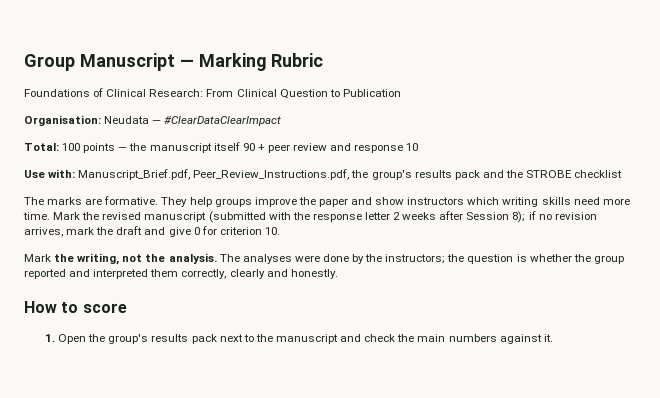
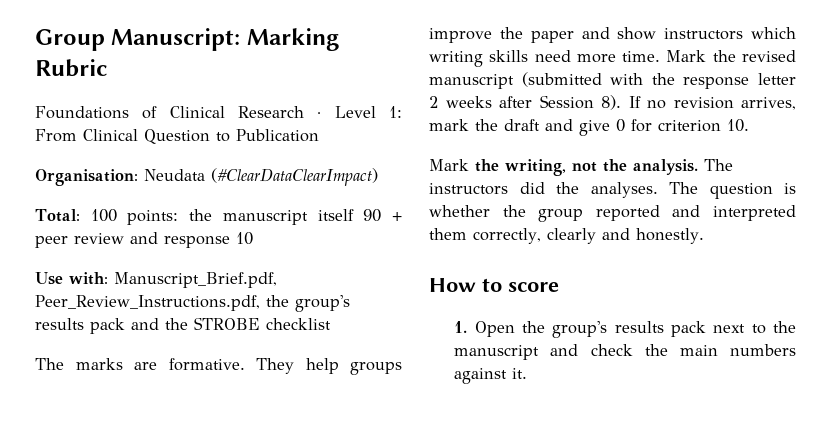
- Group Manuscript — Marking Rubric
+ Group Manuscript: Marking Rubric
- Foundations of Clinical Research: From Clinical Question to Publication
+ Foundations of Clinical Research · Level 1: From Clinical Question to Publication
- Organisation: Neudata — #ClearDataClearImpact
+ Organisation: Neudata (#ClearDataClearImpact)
- Total: 100 points — the manuscript itself 90 + peer review and response 10
+ Total: 100 points: the manuscript itself 90 + peer review and response 10
- Mark the revised manuscript (submitted with the response letter 2 weeks after Session 8); if no revision arrives, mark the draft and give 0 for criterion 10.
+ Mark the revised manuscript (submitted with the response letter 2 weeks after Session 8). If no revision arrives, mark the draft and give 0 for criterion 10.
- The analyses were done by the instructors; the question is whether the group reported and interpreted them correctly, clearly and honestly.
+ The instructors did the analyses. The question is whether the group reported and interpreted them correctly, clearly and honestly.

